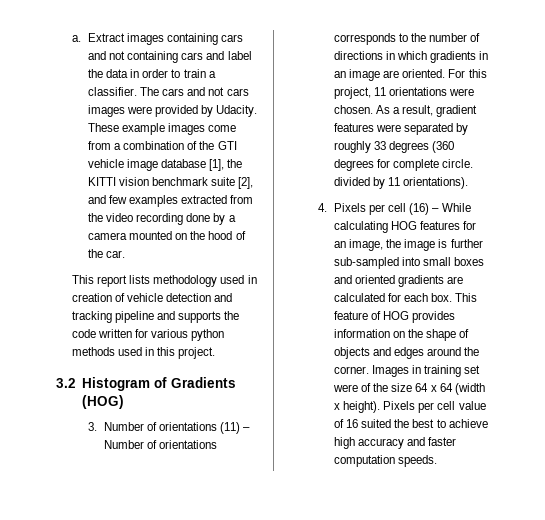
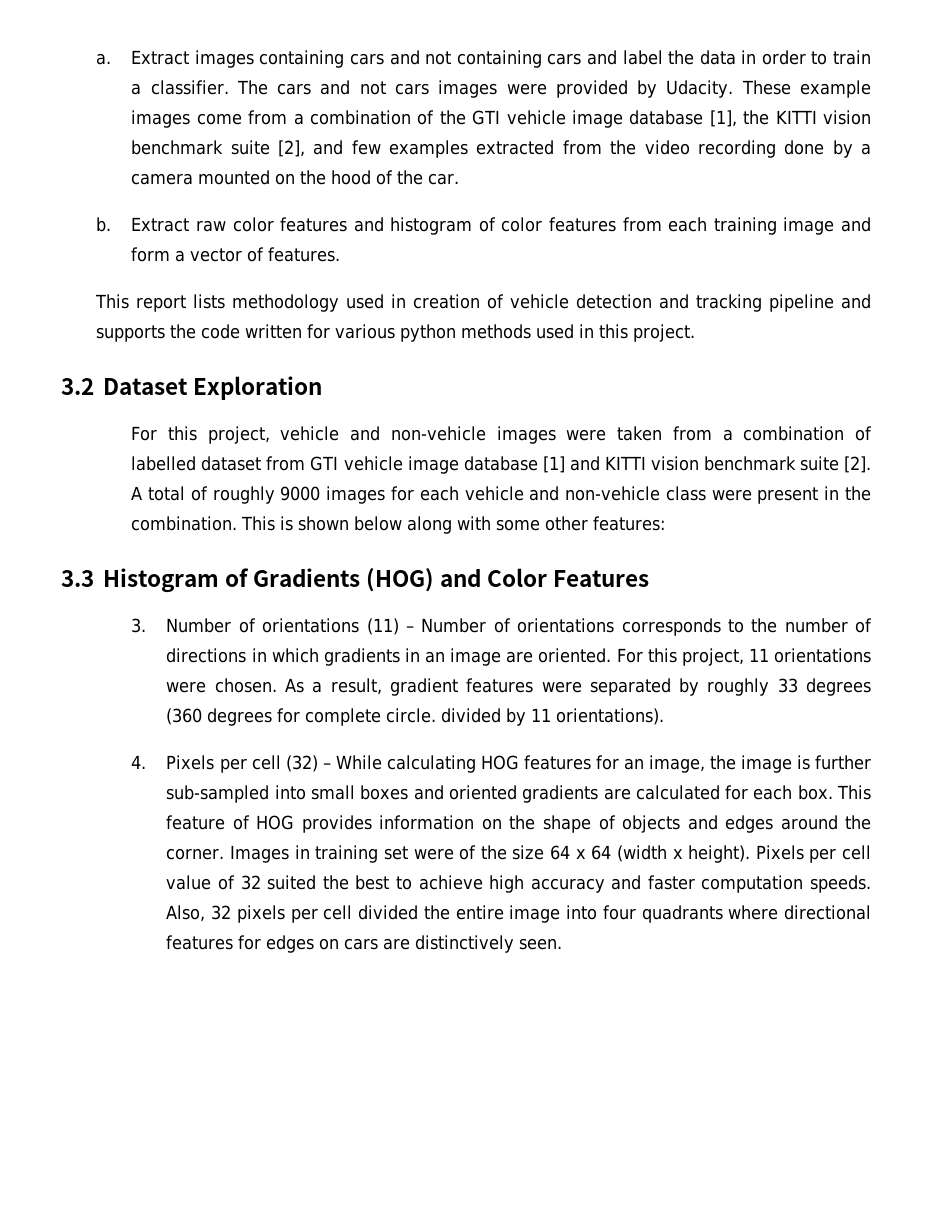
+ b. Extract raw color features and histogram of color features from each training image and form a vector of features.
- 3.2 Histogram of Gradients (HOG)
+ 3.2 Dataset Exploration
+ For this project, vehicle and non-vehicle images were taken from a combination of labelled dataset from GTI vehicle image database [1] and KITTI vision benchmark suite [2]. A total of roughly 9000 images for each vehicle and non-vehicle class were present in the combination. This is shown below along with some other features:
+ 3.3 Histogram of Gradients (HOG) and Color Features
- 4. Pixels per cell (16) – While calculating HOG features for an image, the image is further sub-sampled into small boxes and oriented gradients are calculated for each box.
+ 4. Pixels per cell (32) – While calculating HOG features for an image, the image is further sub-sampled into small boxes and oriented gradients are calculated for each box.
- Pixels per cell value of 16 suited the best to achieve high accuracy and faster computation speeds.
+ Pixels per cell value of 32 suited the best to achieve high accuracy and faster computation speeds.
+ Also, 32 pixels per cell divided the entire image into four quadrants where directional features for edges on cars are distinctively seen.

